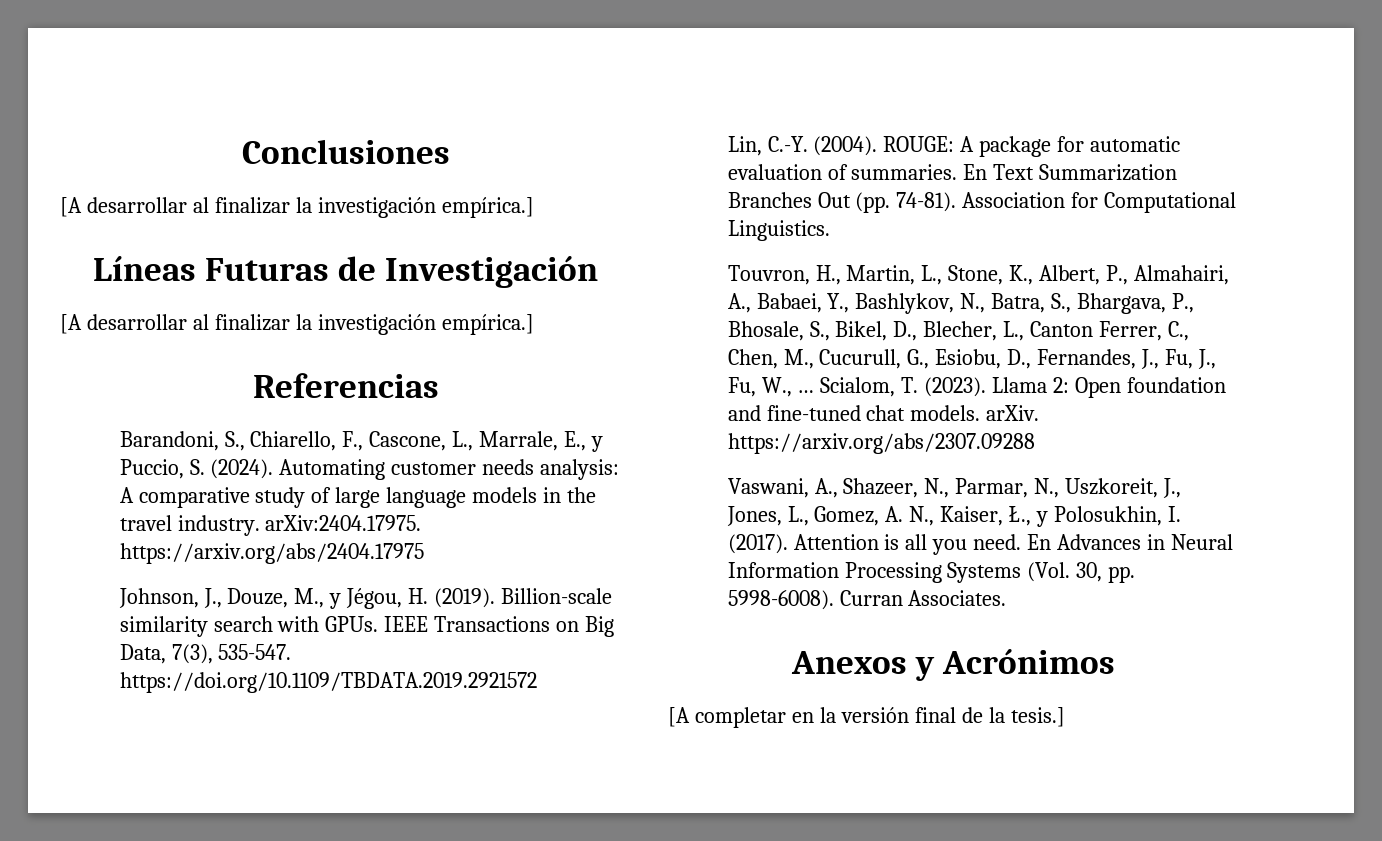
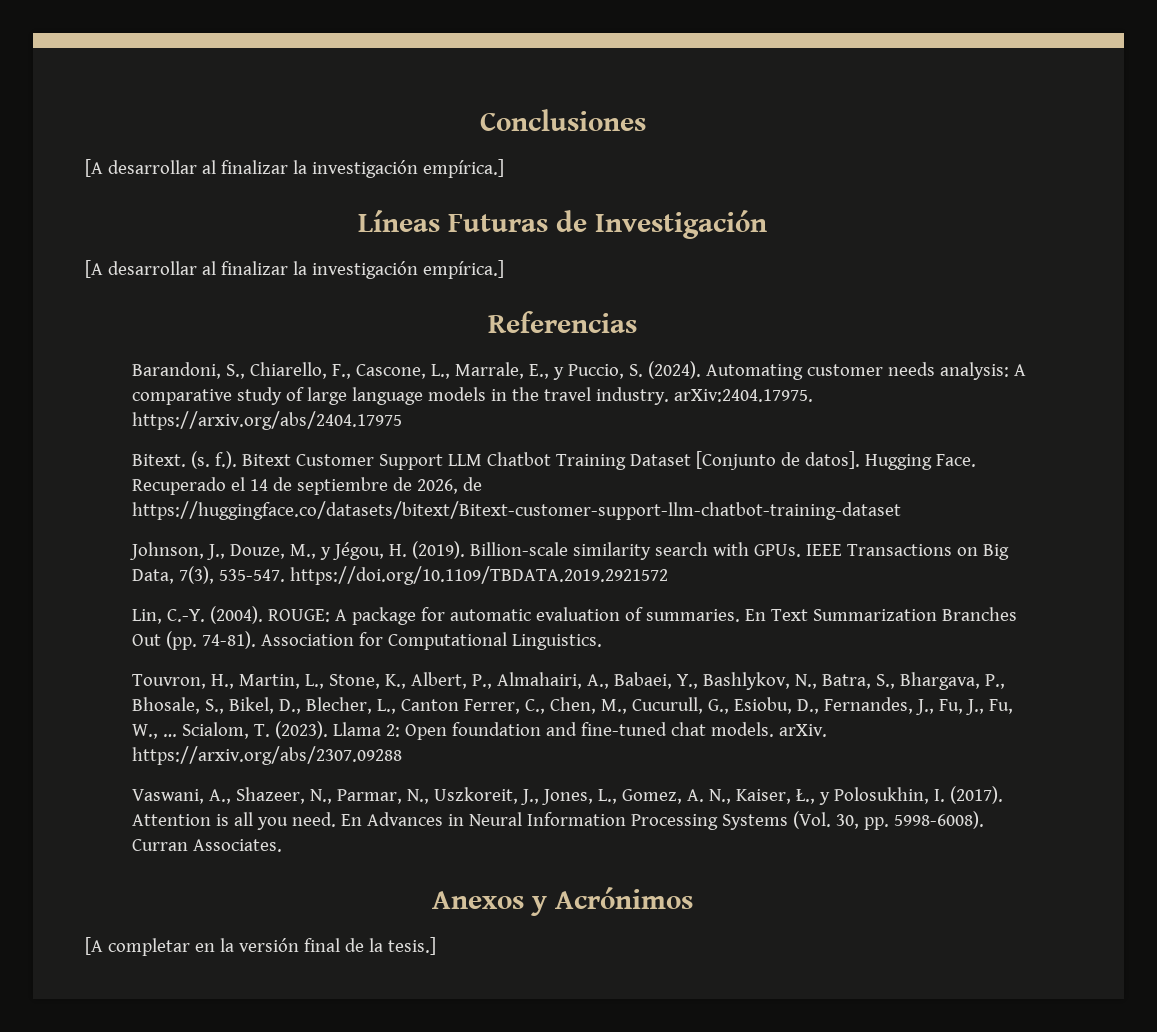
+ Bitext. (s. f.). Bitext Customer Support LLM Chatbot Training Dataset [Conjunto de datos]. Hugging Face. Recuperado el 14 de septiembre de 2026, de https://huggingface.co/datasets/bitext/Bitext-customer-support-llm-chatbot-training-dataset

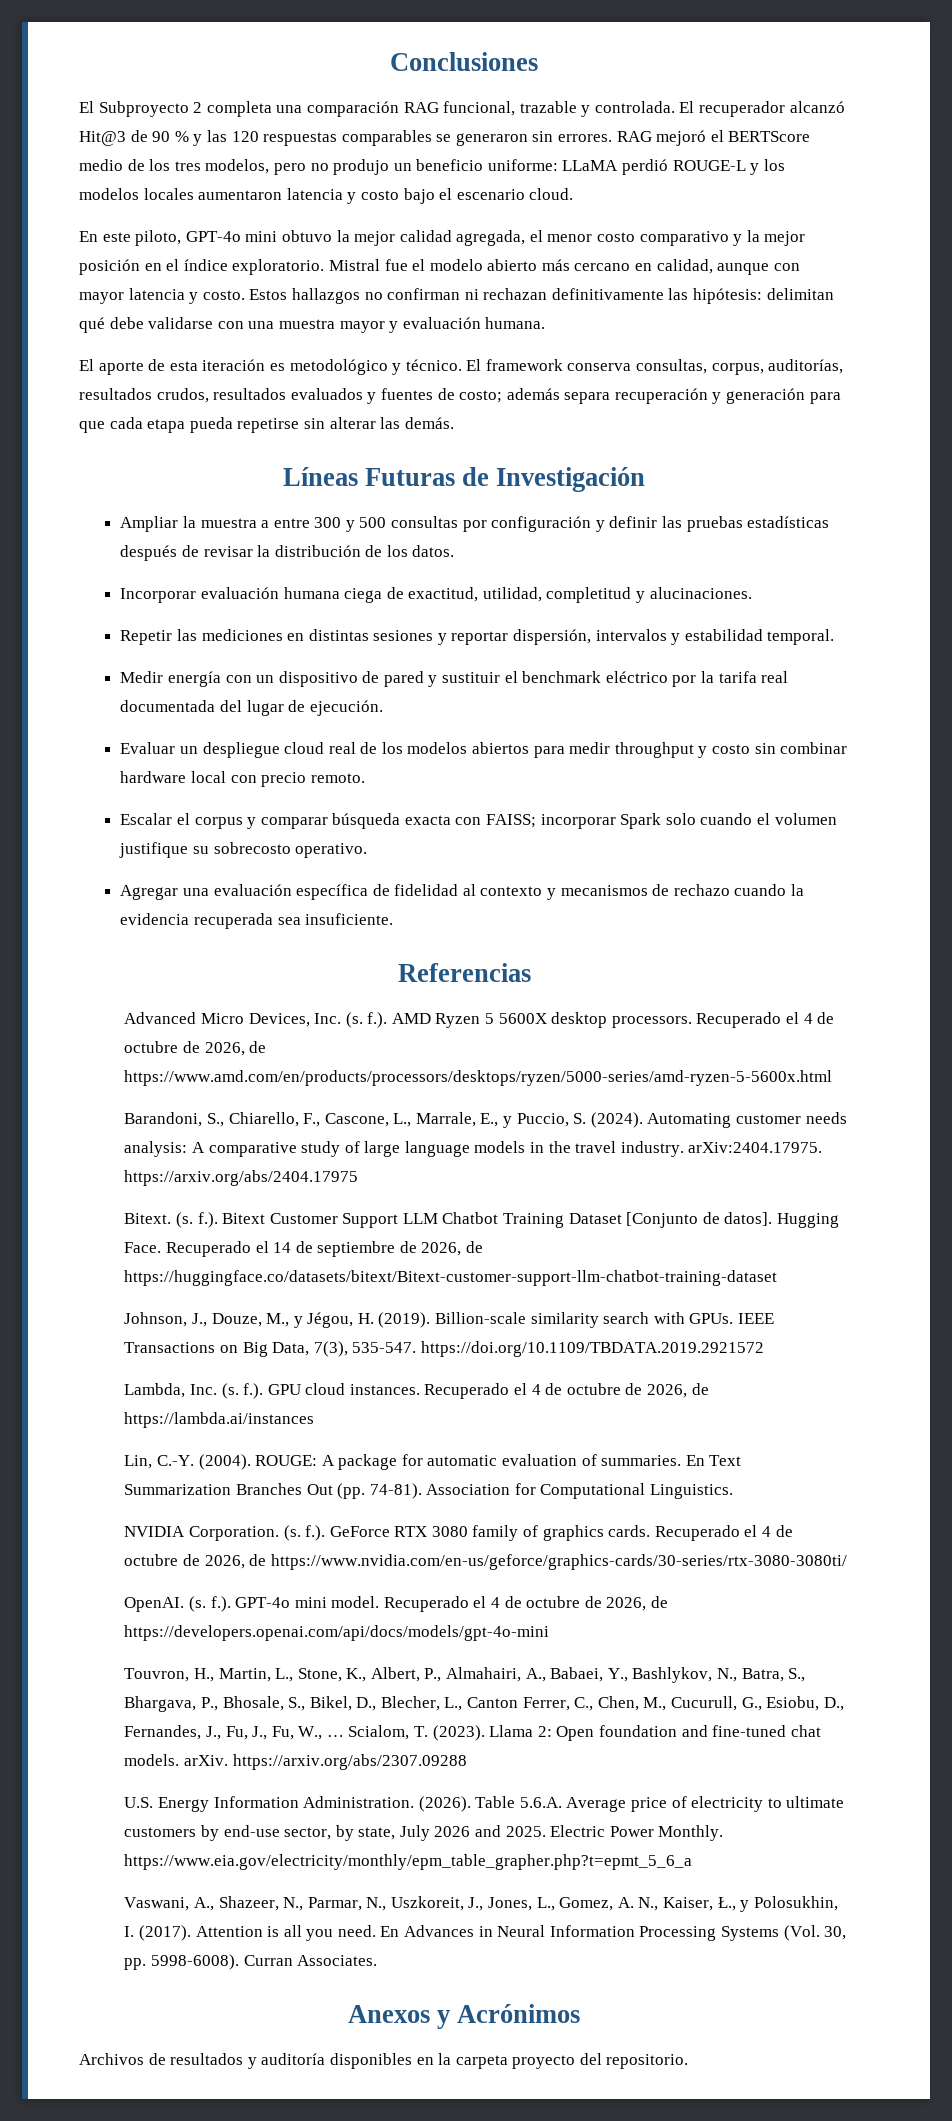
  Conclusiones
- [A desarrollar al finalizar la investigación empírica.]
+ El Subproyecto 2 completa una comparación RAG funcional, trazable y controlada. El recuperador alcanzó Hit@3 de 90 % y las 120 respuestas comparables se generaron sin errores. RAG mejoró el BERTScore medio de los tres modelos, pero no produjo un beneficio uniforme: LLaMA perdió ROUGE-L y los modelos locales aumentaron latencia y costo bajo el escenario cloud.
+ En este piloto, GPT-4o mini obtuvo la mejor calidad agregada, el menor costo comparativo y la mejor posición en el índice exploratorio. Mistral fue el modelo abierto más cercano en calidad, aunque con mayor latencia y costo. Estos hallazgos no confirman ni rechazan definitivamente las hipótesis: delimitan qué debe validarse con una muestra mayor y evaluación humana.
+ El aporte de esta iteración es metodológico y técnico. El framework conserva consultas, corpus, auditorías, resultados crudos, resultados evaluados y fuentes de costo; además separa recuperación y generación para que cada etapa pueda repetirse sin alterar las demás.
  Líneas Futuras de Investigación
- [A desarrollar al finalizar la investigación empírica.]
+ Ampliar la muestra a entre 300 y 500 consultas por configuración y definir las pruebas estadísticas después de revisar la distribución de los datos.
+ Incorporar evaluación humana ciega de exactitud, utilidad, completitud y alucinaciones.
+ Repetir las mediciones en distintas sesiones y reportar dispersión, intervalos y estabilidad temporal.
+ Medir energía con un dispositivo de pared y sustituir el benchmark eléctrico por la tarifa real documentada del lugar de ejecución.
+ Evaluar un despliegue cloud real de los modelos abiertos para medir throughput y costo sin combinar hardware local con precio remoto.
+ Escalar el corpus y comparar búsqueda exacta con FAISS; incorporar Spark solo cuando el volumen justifique su sobrecosto operativo.
+ Agregar una evaluación específica de fidelidad al contexto y mecanismos de rechazo cuando la evidencia recuperada sea insuficiente.
  Referencias
+ Advanced Micro Devices, Inc. (s. f.). AMD Ryzen 5 5600X desktop processors. Recuperado el 4 de octubre de 2026, de https://www.amd.com/en/products/processors/desktops/ryzen/5000-series/amd-ryzen-5-5600x.html
+ Lambda, Inc. (s. f.). GPU cloud instances. Recuperado el 4 de octubre de 2026, de https://lambda.ai/instances
+ NVIDIA Corporation. (s. f.). GeForce RTX 3080 family of graphics cards. Recuperado el 4 de octubre de 2026, de https://www.nvidia.com/en-us/geforce/graphics-cards/30-series/rtx-3080-3080ti/
+ OpenAI. (s. f.). GPT-4o mini model. Recuperado el 4 de octubre de 2026, de https://developers.openai.com/api/docs/models/gpt-4o-mini
+ U.S. Energy Information Administration. (2026). Table 5.6.A. Average price of electricity to ultimate customers by end-use sector, by state, July 2026 and 2025. Electric Power Monthly. https://www.eia.gov/electricity/monthly/epm_table_grapher.php?t=epmt_5_6_a
- [A completar en la versión final de la tesis.]
+ Archivos de resultados y auditoría disponibles en la carpeta proyecto del repositorio.

